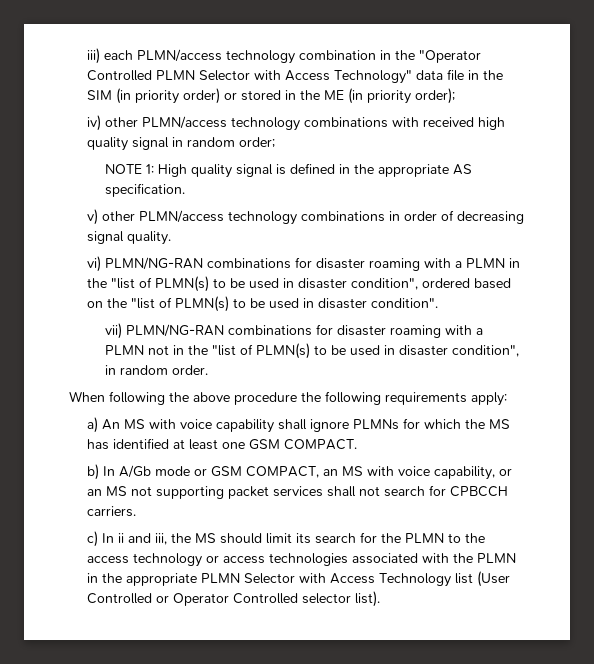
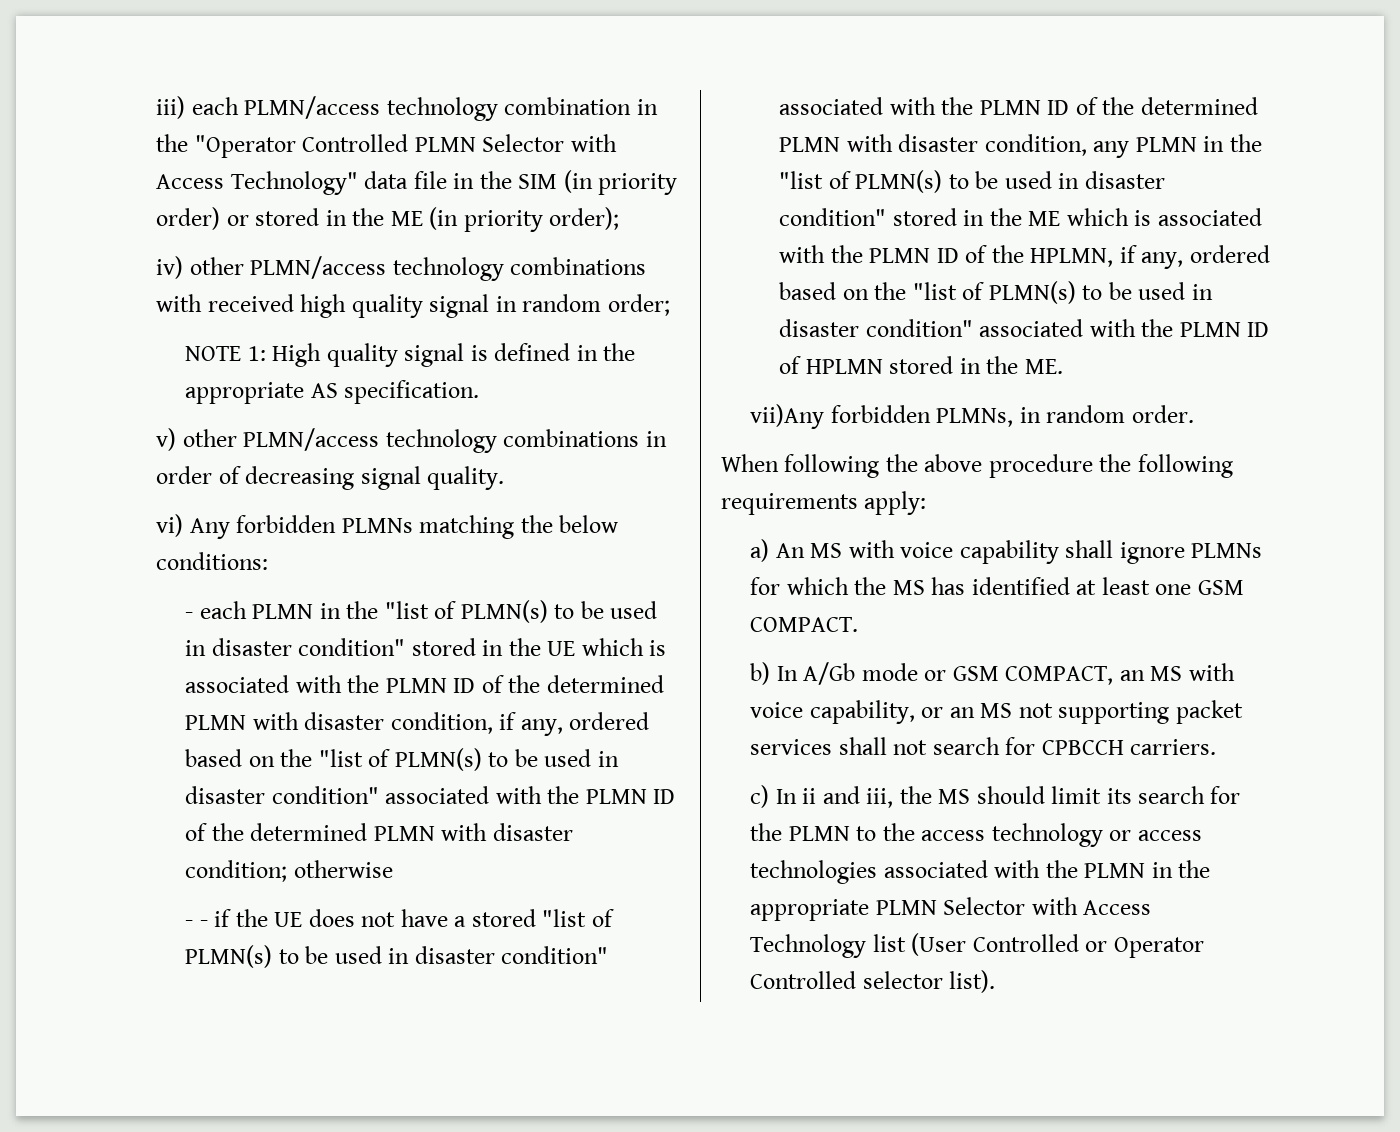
- vi) PLMN/NG-RAN combinations for disaster roaming with a PLMN in the "list of PLMN(s) to be used in disaster condition", ordered based on the "list of PLMN(s) to be used in disaster condition".
- vii) PLMN/NG-RAN combinations for disaster roaming with a PLMN not in the "list of PLMN(s) to be used in disaster condition", in random order.
+ vi) Any forbidden PLMNs matching the below conditions:
+ - each PLMN in the "list of PLMN(s) to be used in disaster condition" stored in the UE which is associated with the PLMN ID of the determined PLMN with disaster condition, if any, ordered based on the "list of PLMN(s) to be used in disaster condition" associated with the PLMN ID of the determined PLMN with disaster condition; otherwise
+ - - if the UE does not have a stored "list of PLMN(s) to be used in disaster condition" associated with the PLMN ID of the determined PLMN with disaster condition, any PLMN in the "list of PLMN(s) to be used in disaster condition" stored in the ME which is associated with the PLMN ID of the HPLMN, if any, ordered based on the "list of PLMN(s) to be used in disaster condition" associated with the PLMN ID of HPLMN stored in the ME.
+ vii)Any forbidden PLMNs, in random order.

